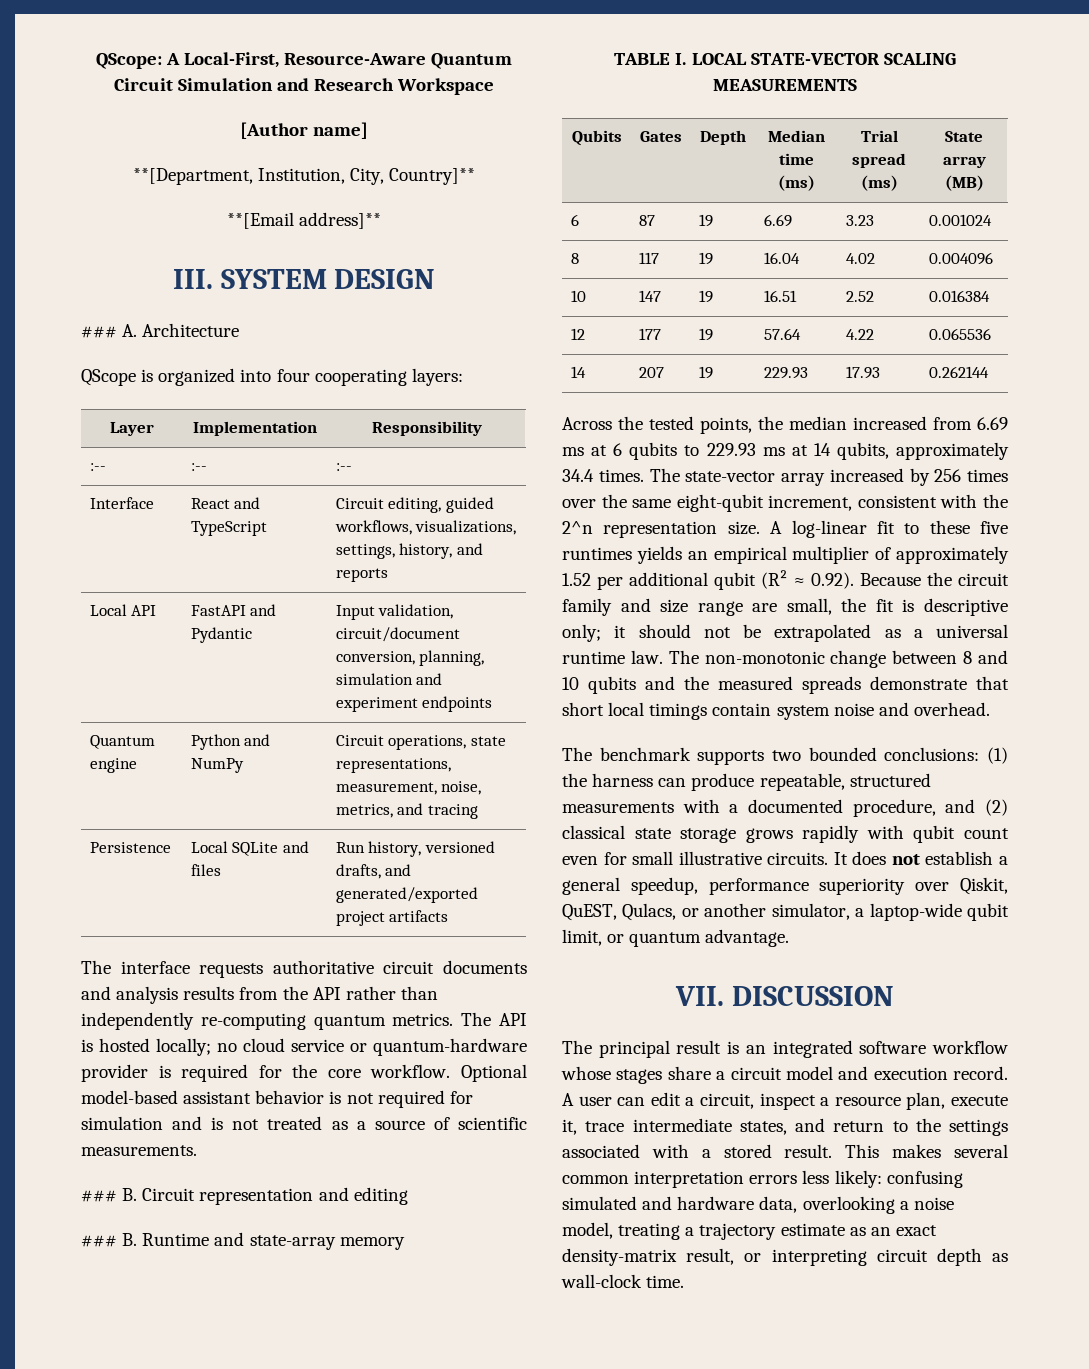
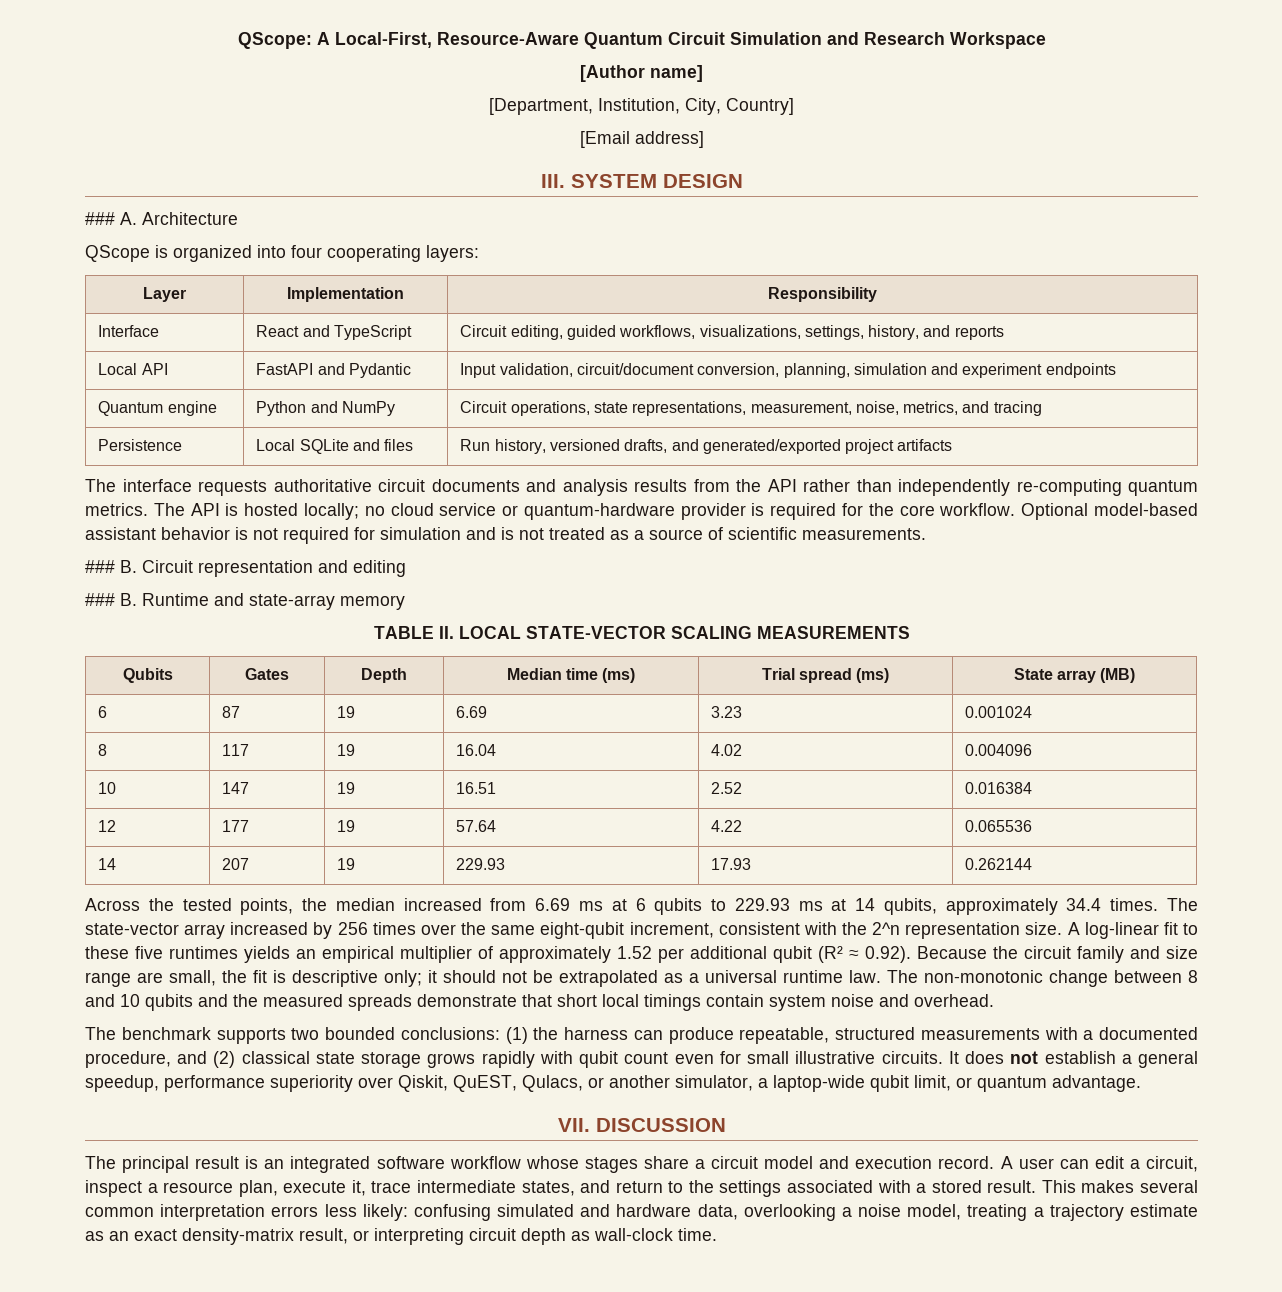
- **[Department, Institution, City, Country]**
- **[Email address]**
+ [Department, Institution, City, Country]
+ [Email address]
- :-- | :-- | :--
- TABLE I. LOCAL STATE-VECTOR SCALING MEASUREMENTS
+ TABLE II. LOCAL STATE-VECTOR SCALING MEASUREMENTS

